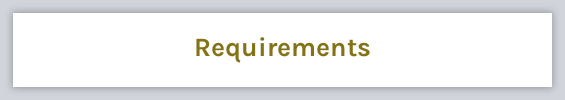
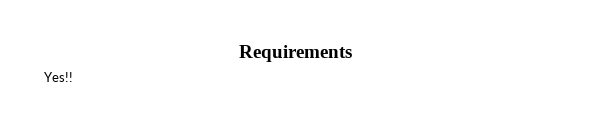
+ Yes!!

